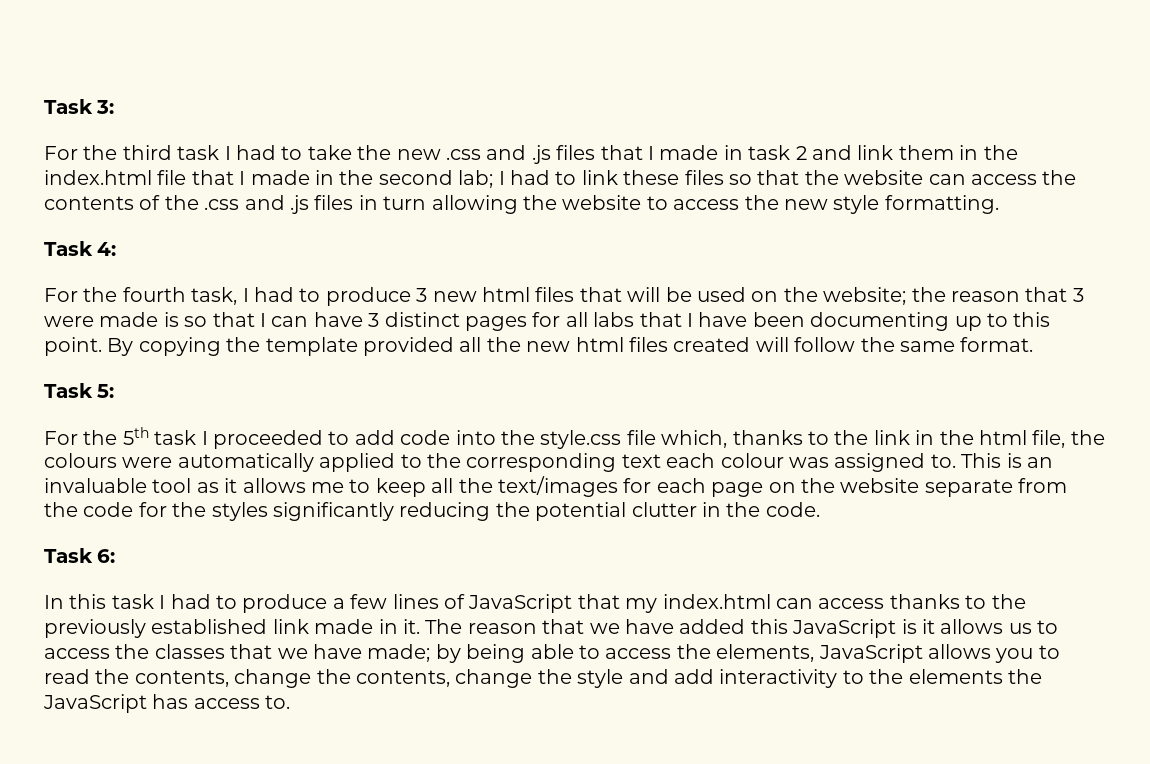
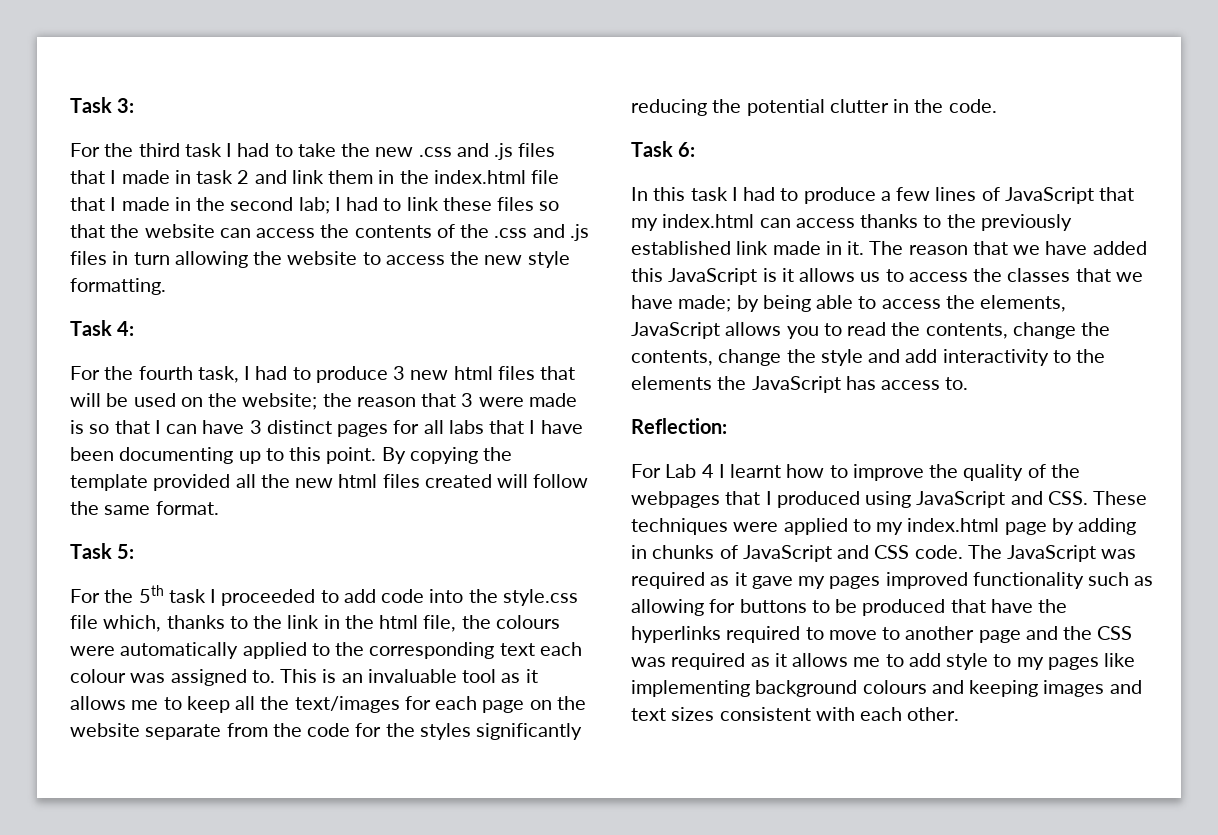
+ Reflection:
+ For Lab 4 I learnt how to improve the quality of the webpages that I produced using JavaScript and CSS. These techniques were applied to my index.html page by adding in chunks of JavaScript and CSS code. The JavaScript was required as it gave my pages improved functionality such as allowing for buttons to be produced that have the hyperlinks required to move to another page and the CSS was required as it allows me to add style to my pages like implementing background colours and keeping images and text sizes consistent with each other.

